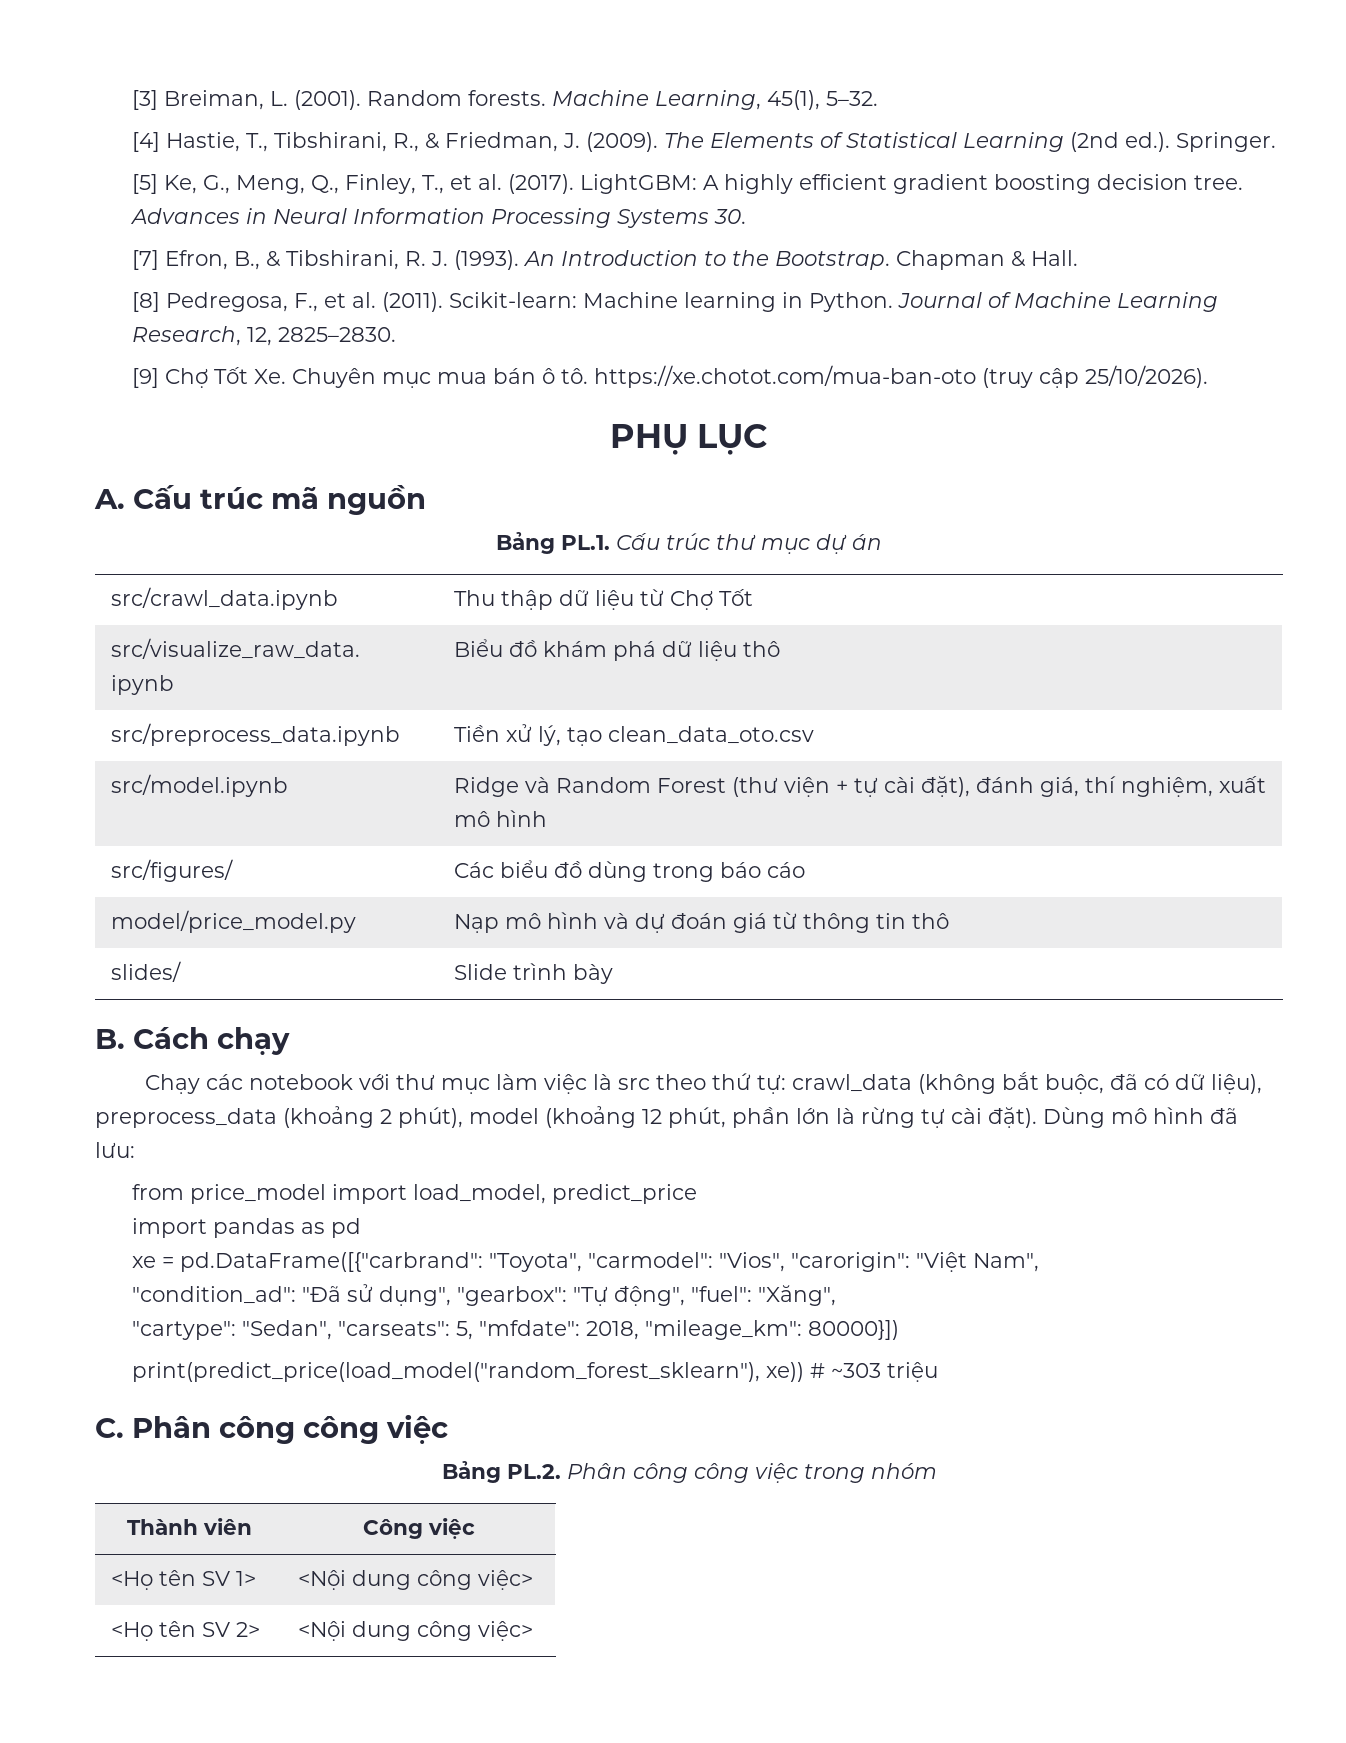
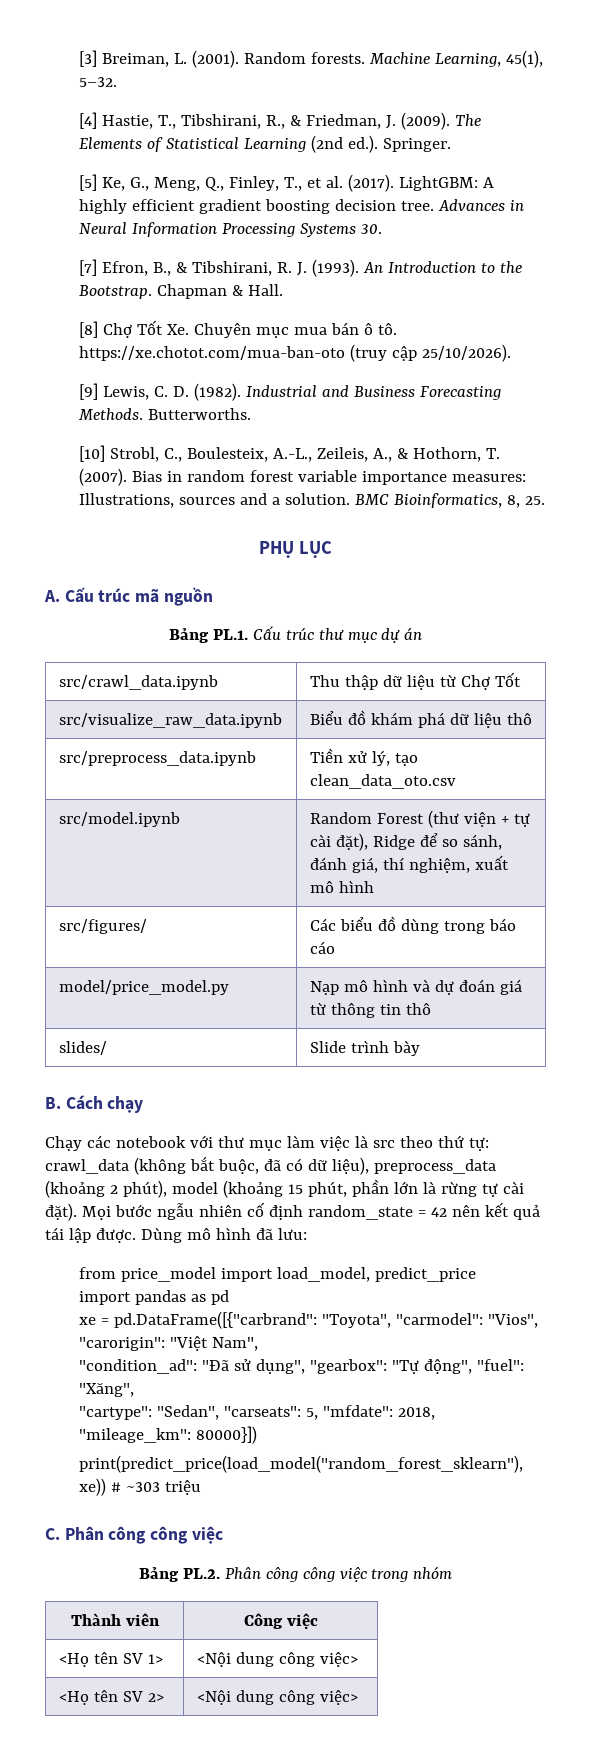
- [8] Pedregosa, F., et al. (2011). Scikit-learn: Machine learning in Python. Journal of Machine Learning Research, 12, 2825–2830.
- [9] Chợ Tốt Xe. Chuyên mục mua bán ô tô. https://xe.chotot.com/mua-ban-oto (truy cập 25/10/2026).
+ [8] Chợ Tốt Xe. Chuyên mục mua bán ô tô. https://xe.chotot.com/mua-ban-oto (truy cập 25/10/2026).
+ [9] Lewis, C. D. (1982). Industrial and Business Forecasting Methods. Butterworths.
+ [10] Strobl, C., Boulesteix, A.-L., Zeileis, A., & Hothorn, T. (2007). Bias in random forest variable importance measures: Illustrations, sources and a solution. BMC Bioinformatics, 8, 25.
- src/model.ipynb | Ridge và Random Forest (thư viện + tự cài đặt), đánh giá, thí nghiệm, xuất mô hình
+ src/model.ipynb | Random Forest (thư viện + tự cài đặt), Ridge để so sánh, đánh giá, thí nghiệm, xuất mô hình
- Chạy các notebook với thư mục làm việc là src theo thứ tự: crawl_data (không bắt buộc, đã có dữ liệu), preprocess_data (khoảng 2 phút), model (khoảng 12 phút, phần lớn là rừng tự cài đặt).
+ Chạy các notebook với thư mục làm việc là src theo thứ tự: crawl_data (không bắt buộc, đã có dữ liệu), preprocess_data (khoảng 2 phút), model (khoảng 15 phút, phần lớn là rừng tự cài đặt).
+ Mọi bước ngẫu nhiên cố định random_state = 42 nên kết quả tái lập được.

